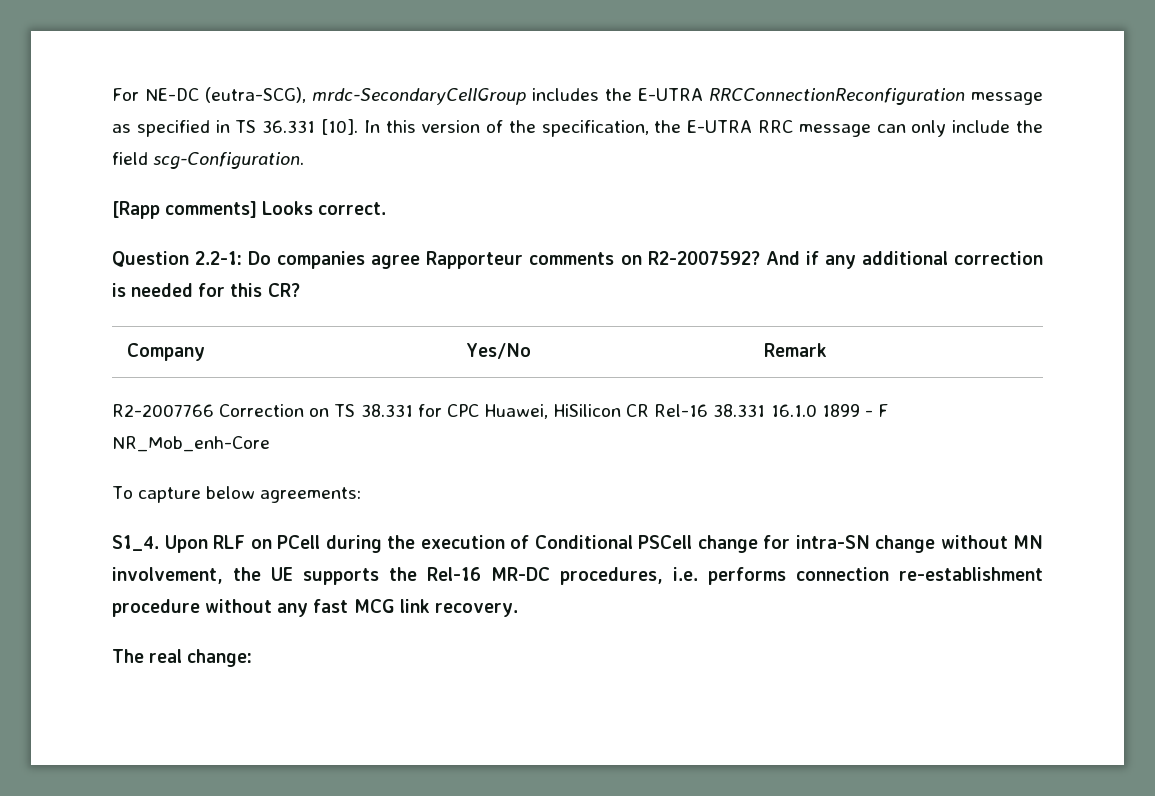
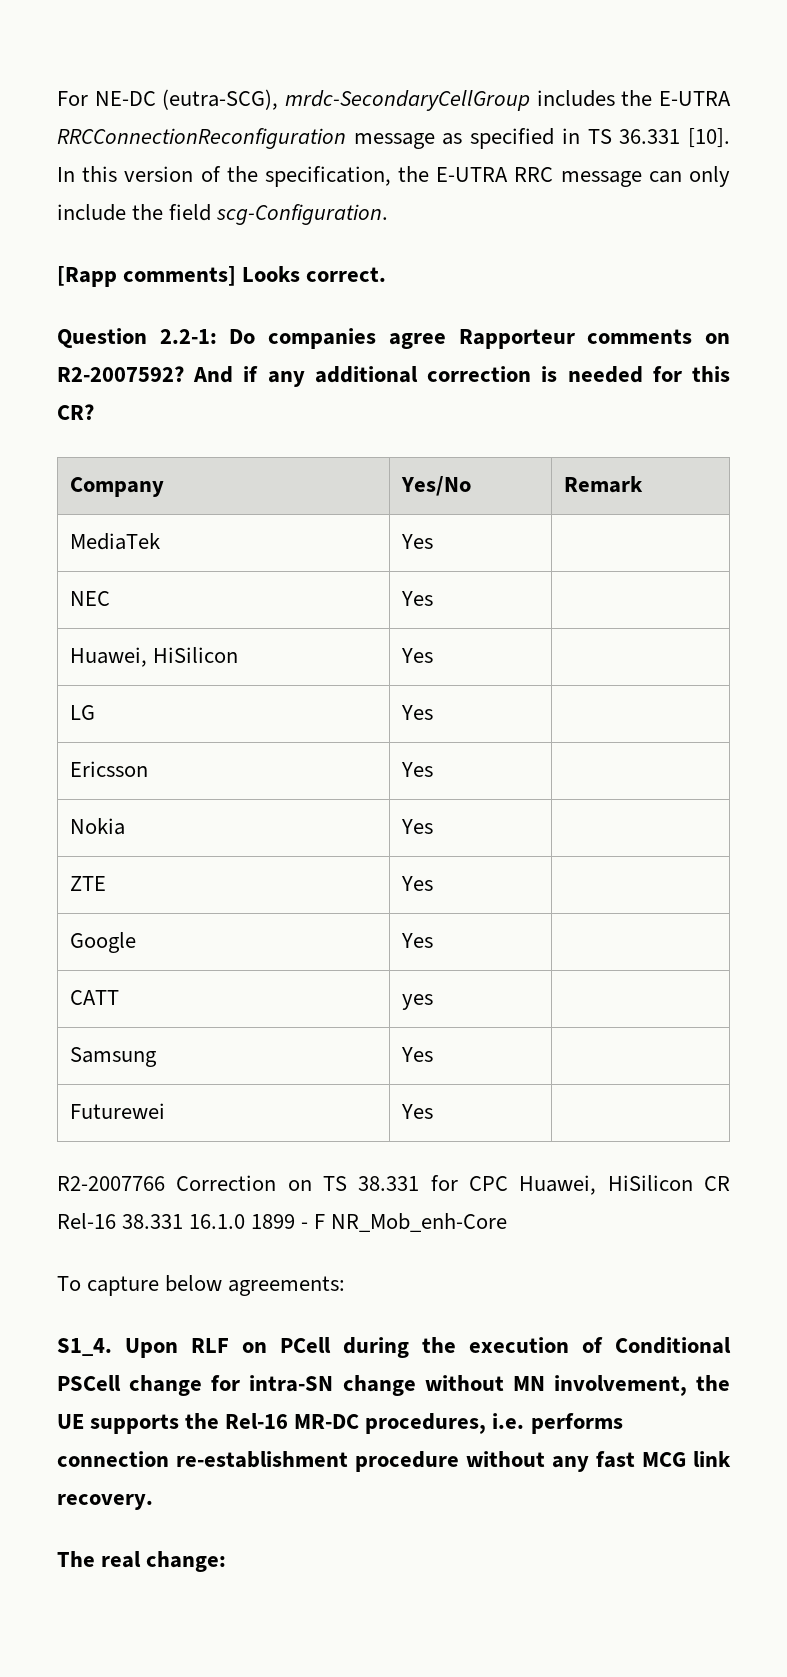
+ MediaTek | Yes |
+ NEC | Yes |
+ Huawei, HiSilicon | Yes |
+ LG | Yes |
+ Ericsson | Yes |
+ Nokia | Yes |
+ ZTE | Yes |
+ Google | Yes |
+ CATT | yes |
+ Samsung | Yes |
+ Futurewei | Yes |

